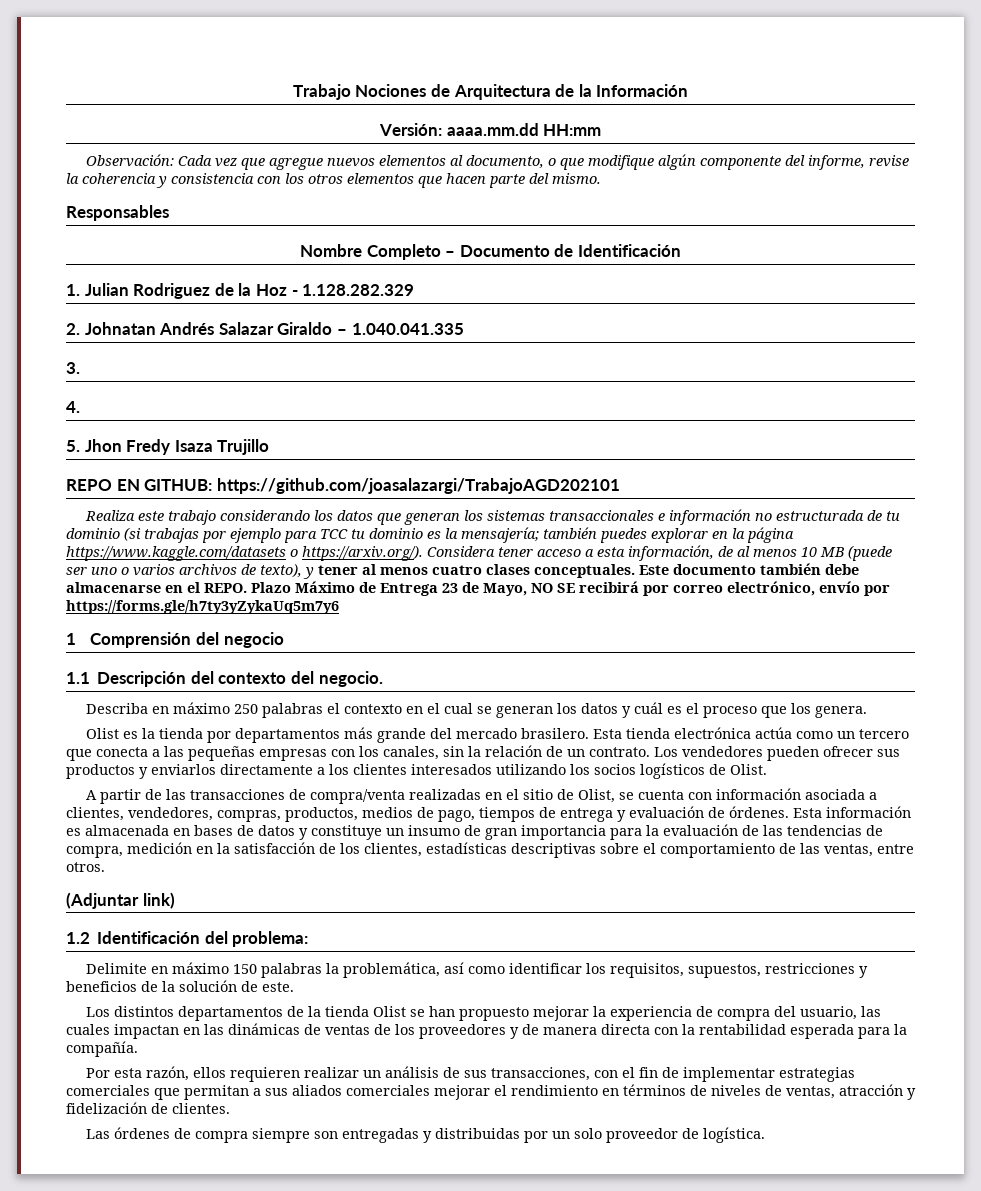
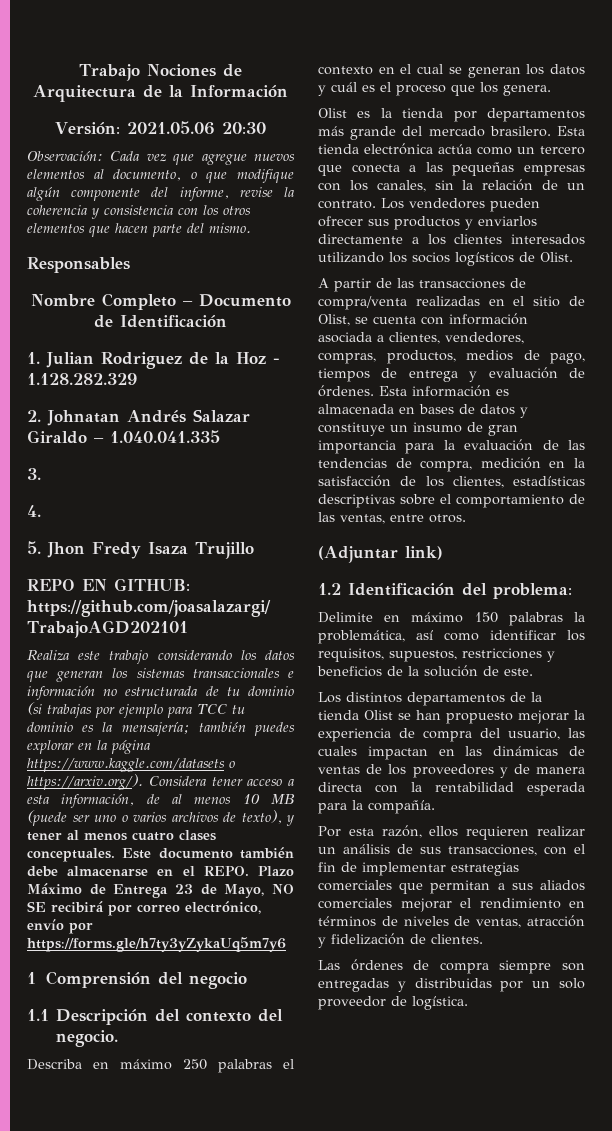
- Versión: aaaa.mm.dd HH:mm
+ Versión: 2021.05.06 20:30

